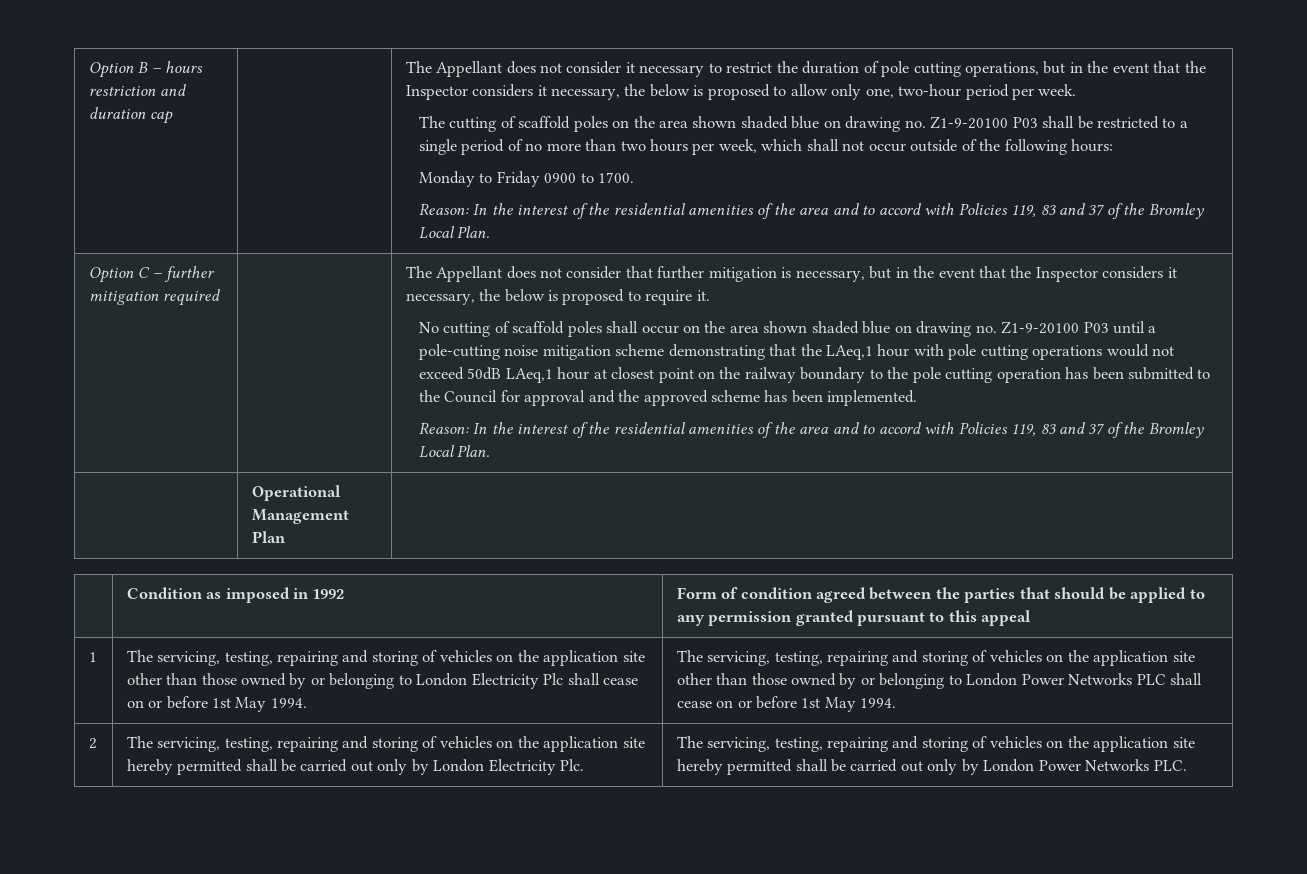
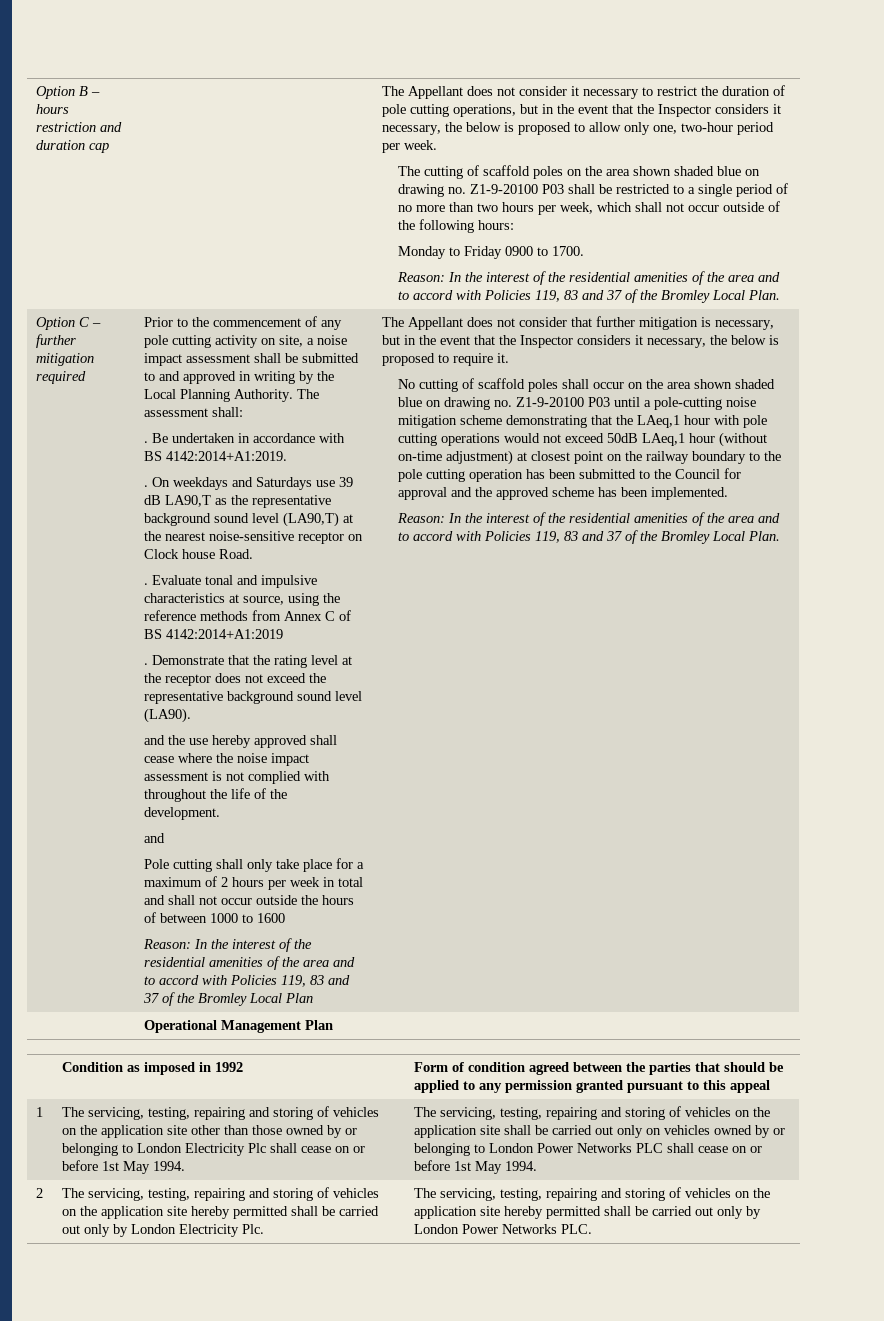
+ Prior to the commencement of any pole cutting activity on site, a noise impact assessment shall be submitted to and approved in writing by the Local Planning Authority. The assessment shall:
+ . Be undertaken in accordance with BS 4142:2014+A1:2019.
+ . On weekdays and Saturdays use 39 dB LA90,T as the representative background sound level (LA90,T) at the nearest noise-sensitive receptor on Clock house Road.
+ . Evaluate tonal and impulsive characteristics at source, using the reference methods from Annex C of BS 4142:2014+A1:2019
+ . Demonstrate that the rating level at the receptor does not exceed the representative background sound level (LA90).
+ and the use hereby approved shall cease where the noise impact assessment is not complied with throughout the life of the development.
+ and
+ Pole cutting shall only take place for a maximum of 2 hours per week in total and shall not occur outside the hours of between 1000 to 1600
+ Reason: In the interest of the residential amenities of the area and to accord with Policies 119, 83 and 37 of the Bromley Local Plan
- No cutting of scaffold poles shall occur on the area shown shaded blue on drawing no. Z1-9-20100 P03 until a pole-cutting noise mitigation scheme demonstrating that the LAeq,1 hour with pole cutting operations would not exceed 50dB LAeq,1 hour at closest point on the railway boundary to the pole cutting operation has been submitted to the Council for approval and the approved scheme has been implemented.
+ No cutting of scaffold poles shall occur on the area shown shaded blue on drawing no. Z1-9-20100 P03 until a pole-cutting noise mitigation scheme demonstrating that the LAeq,1 hour with pole cutting operations would not exceed 50dB LAeq,1 hour (without on-time adjustment) at closest point on the railway boundary to the pole cutting operation has been submitted to the Council for approval and the approved scheme has been implemented.
- The servicing, testing, repairing and storing of vehicles on the application site other than those owned by or belonging to London Power Networks PLC shall cease on or before 1st May 1994.
+ The servicing, testing, repairing and storing of vehicles on the application site shall be carried out only on vehicles owned by or belonging to London Power Networks PLC shall cease on or before 1st May 1994.

